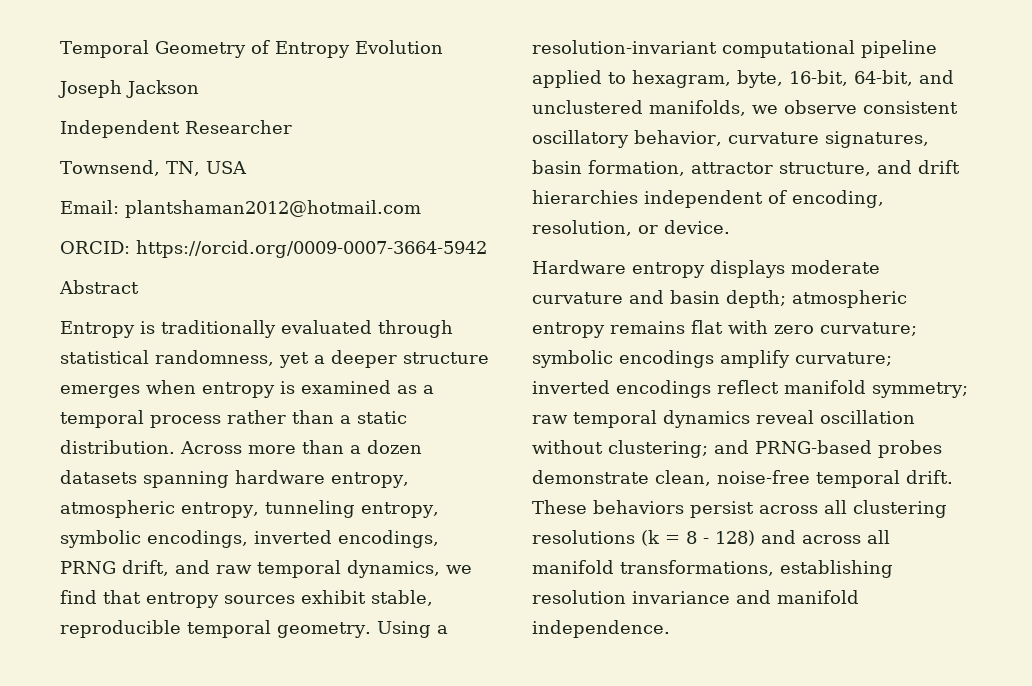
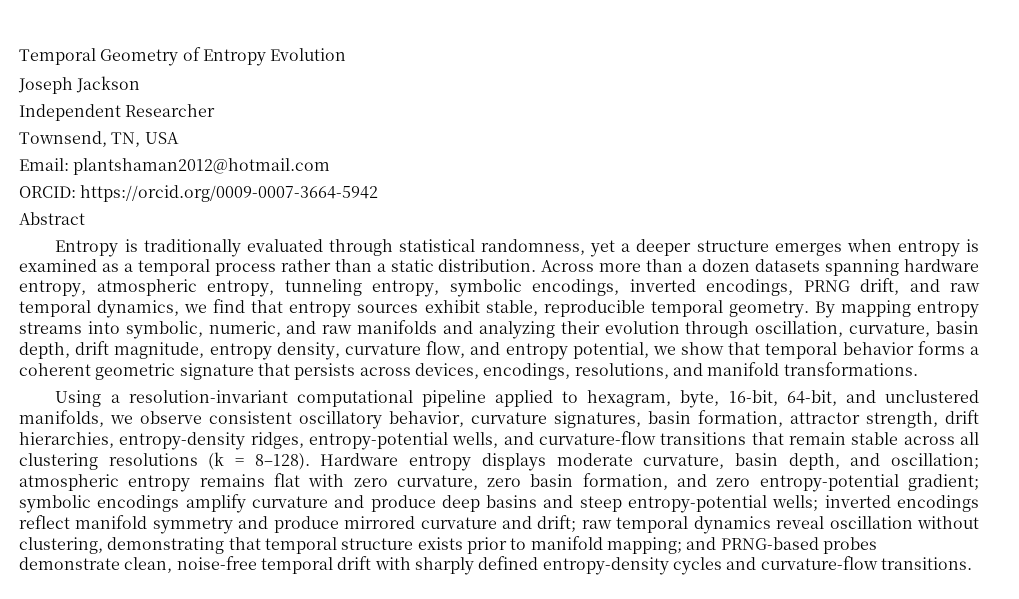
- Across more than a dozen datasets spanning hardware entropy, atmospheric entropy, tunneling entropy, symbolic encodings, inverted encodings, PRNG drift, and raw temporal dynamics, we find that entropy sources exhibit stable, reproducible temporal geometry. Using a resolution-invariant computational pipeline applied to hexagram, byte, 16-bit, 64-bit, and unclustered manifolds, we observe consistent oscillatory behavior, curvature signatures, basin formation, attractor structure, and drift hierarchies independent of encoding, resolution, or device.
- Hardware entropy displays moderate curvature and basin depth; atmospheric entropy remains flat with zero curvature; symbolic encodings amplify curvature; inverted encodings reflect manifold symmetry; raw temporal dynamics reveal oscillation without clustering; and PRNG-based probes demonstrate clean, noise-free temporal drift. These behaviors persist across all clustering resolutions (k = 8 - 128) and across all manifold transformations, establishing resolution invariance and manifold independence.
+ Across more than a dozen datasets spanning hardware entropy, atmospheric entropy, tunneling entropy, symbolic encodings, inverted encodings, PRNG drift, and raw temporal dynamics, we find that entropy sources exhibit stable, reproducible temporal geometry. By mapping entropy streams into symbolic, numeric, and raw manifolds and analyzing their evolution through oscillation, curvature, basin depth, drift magnitude, entropy density, curvature flow, and entropy potential, we show that temporal behavior forms a coherent geometric signature that persists across devices, encodings, resolutions, and manifold transformations.
+ Using a resolution-invariant computational pipeline applied to hexagram, byte, 16-bit, 64-bit, and unclustered manifolds, we observe consistent oscillatory behavior, curvature signatures, basin formation, attractor strength, drift hierarchies, entropy-density ridges, entropy-potential wells, and curvature-flow transitions that remain stable across all clustering resolutions (k = 8–128). Hardware entropy displays moderate curvature, basin depth, and oscillation; atmospheric entropy remains flat with zero curvature, zero basin formation, and zero entropy-potential gradient; symbolic encodings amplify curvature and produce deep basins and steep entropy-potential wells; inverted encodings reflect manifold symmetry and produce mirrored curvature and drift; raw temporal dynamics reveal oscillation without clustering, demonstrating that temporal structure exists prior to manifold mapping; and PRNG-based probes demonstrate clean, noise-free temporal drift with sharply defined entropy-density cycles and curvature-flow transitions.

